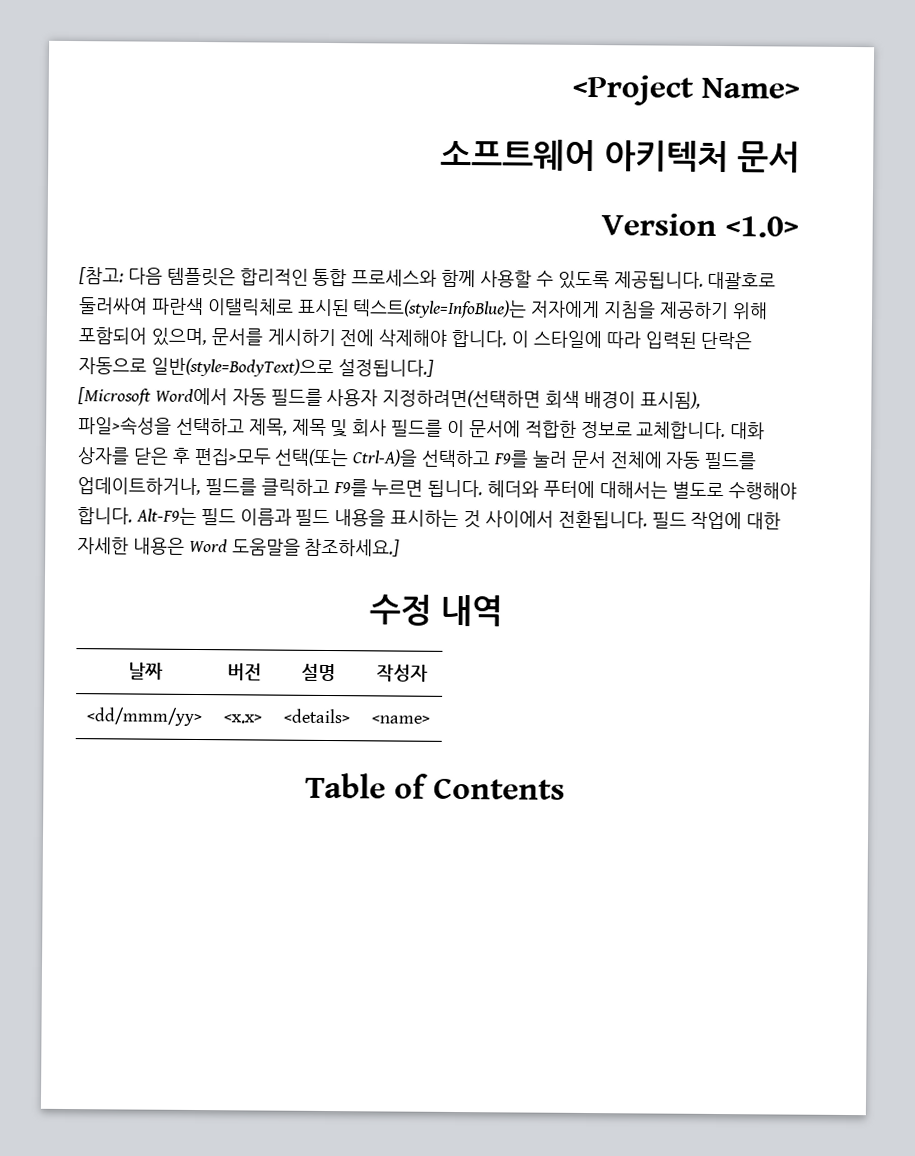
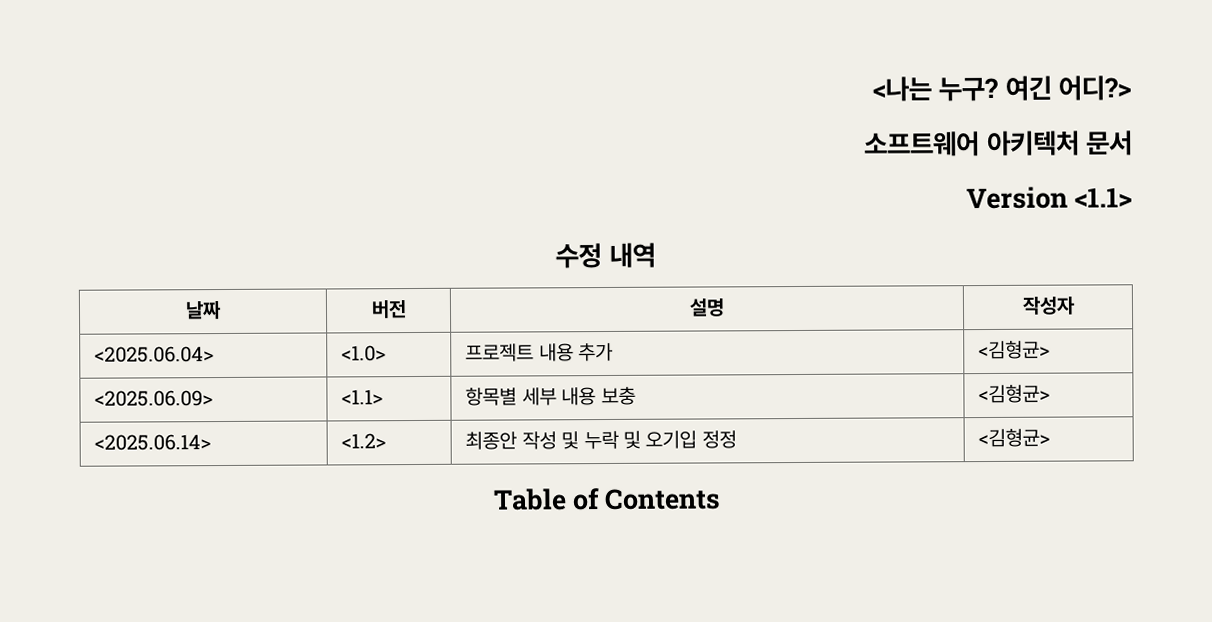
- <Project Name>
+ <나는 누구? 여긴 어디?>
- Version <1.0>
- [참고: 다음 템플릿은 합리적인 통합 프로세스와 함께 사용할 수 있도록 제공됩니다. 대괄호로 둘러싸여 파란색 이탤릭체로 표시된 텍스트(style=InfoBlue)는 저자에게 지침을 제공하기 위해 포함되어 있으며, 문서를 게시하기 전에 삭제해야 합니다. 이 스타일에 따라 입력된 단락은 자동으로 일반(style=BodyText)으로 설정됩니다.]
- [Microsoft Word에서 자동 필드를 사용자 지정하려면(선택하면 회색 배경이 표시됨), 파일>속성을 선택하고 제목, 제목 및 회사 필드를 이 문서에 적합한 정보로 교체합니다. 대화 상자를 닫은 후 편집>모두 선택(또는 Ctrl-A)을 선택하고 F9를 눌러 문서 전체에 자동 필드를 업데이트하거나, 필드를 클릭하고 F9를 누르면 됩니다. 헤더와 푸터에 대해서는 별도로 수행해야 합니다. Alt-F9는 필드 이름과 필드 내용을 표시하는 것 사이에서 전환됩니다. 필드 작업에 대한 자세한 내용은 Word 도움말을 참조하세요.]
+ Version <1.1>
- <dd/mmm/yy> | <x.x> | <details> | <name>
+ <2025.06.04> | <1.0> | 프로젝트 내용 추가 | <김형균>
+ <2025.06.09> | <1.1> | 항목별 세부 내용 보충 | <김형균>
+ <2025.06.14> | <1.2> | 최종안 작성 및 누락 및 오기입 정정 | <김형균>

